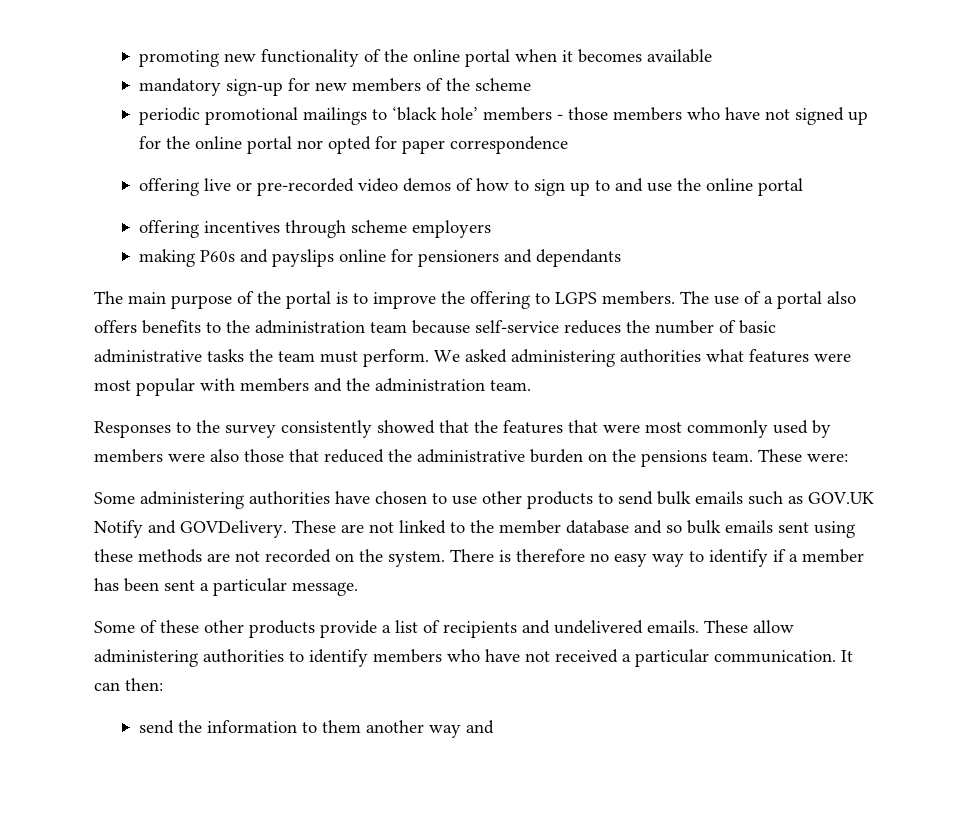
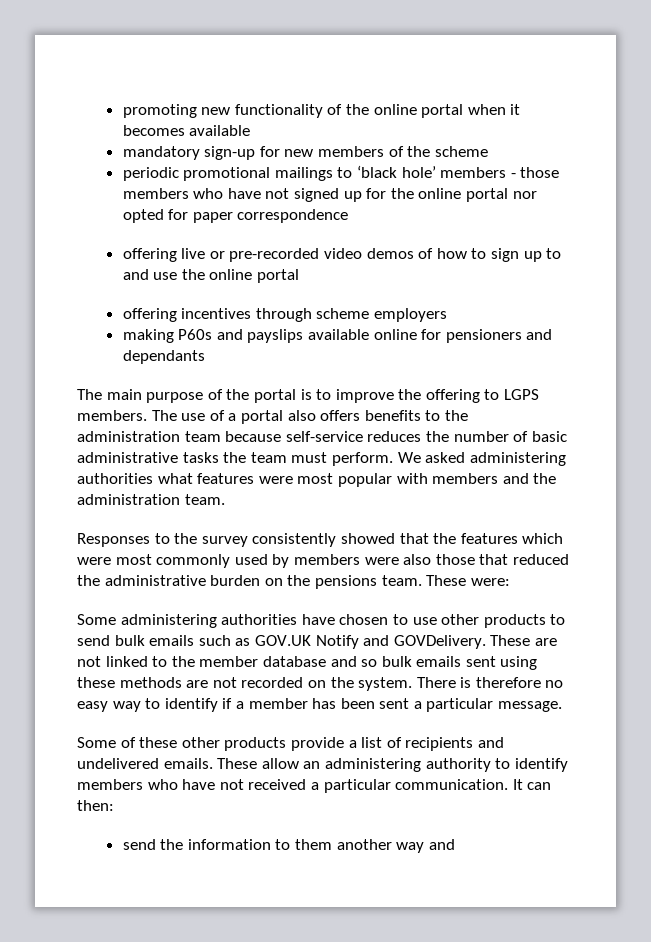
- making P60s and payslips online for pensioners and dependants
+ making P60s and payslips available online for pensioners and dependants
- Responses to the survey consistently showed that the features that were most commonly used by members were also those that reduced the administrative burden on the pensions team.
+ Responses to the survey consistently showed that the features which were most commonly used by members were also those that reduced the administrative burden on the pensions team.
- These allow administering authorities to identify members who have not received a particular communication.
+ These allow an administering authority to identify members who have not received a particular communication.

